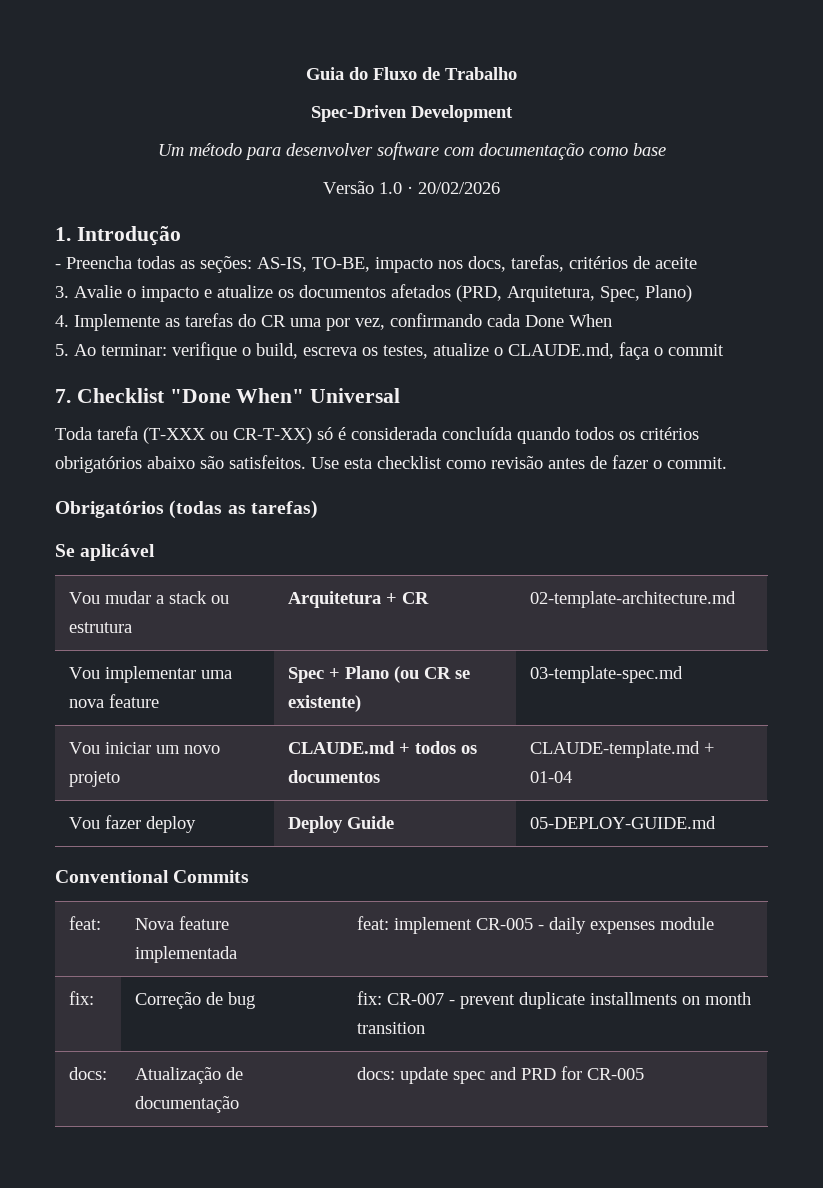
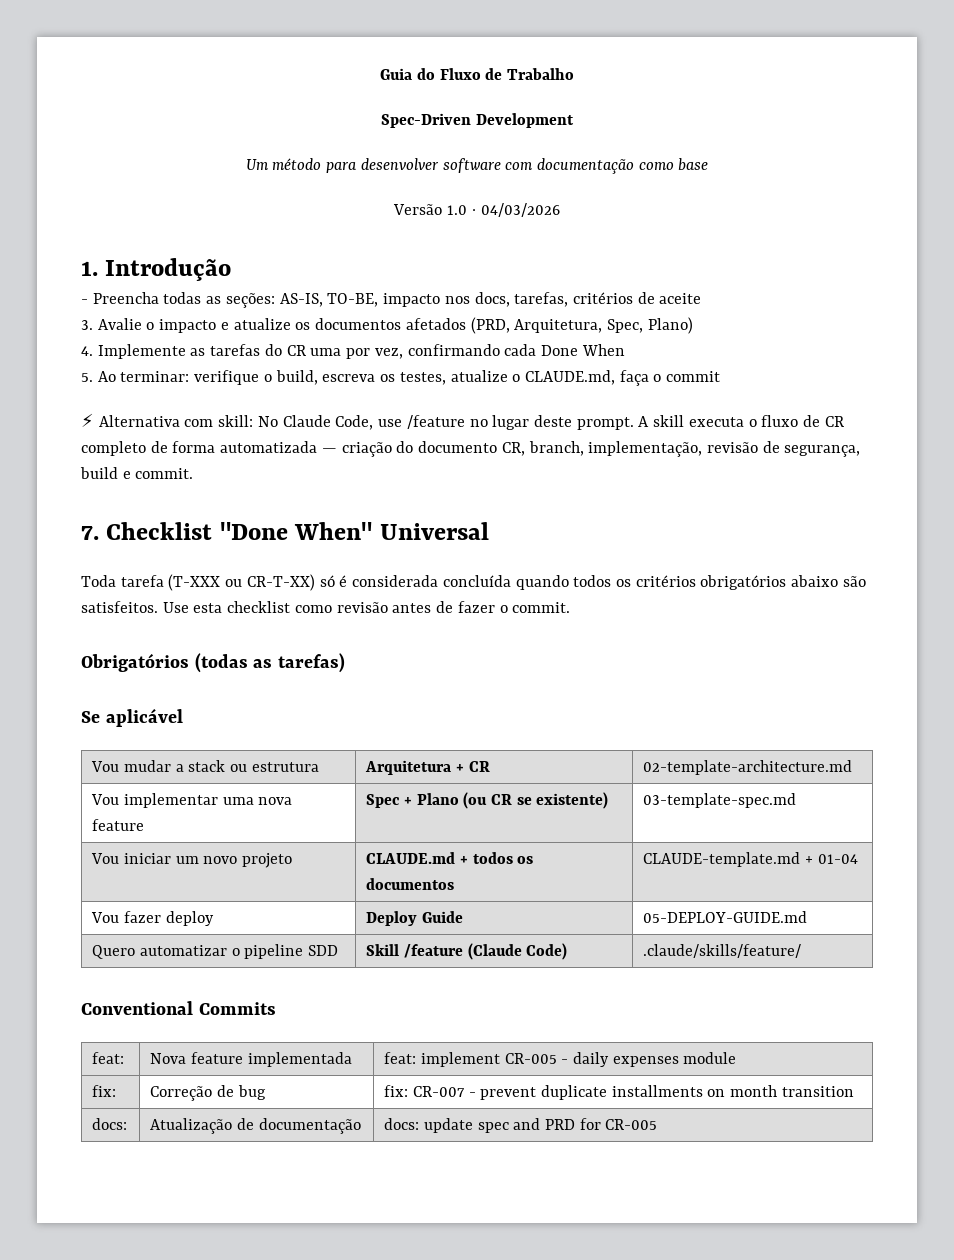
- Versão 1.0 · 20/02/2026
+ Versão 1.0 · 04/03/2026
+ ⚡ Alternativa com skill: No Claude Code, use /feature no lugar deste prompt. A skill executa o fluxo de CR completo de forma automatizada — criação do documento CR, branch, implementação, revisão de segurança, build e commit.
+ Quero automatizar o pipeline SDD | Skill /feature (Claude Code) | .claude/skills/feature/

